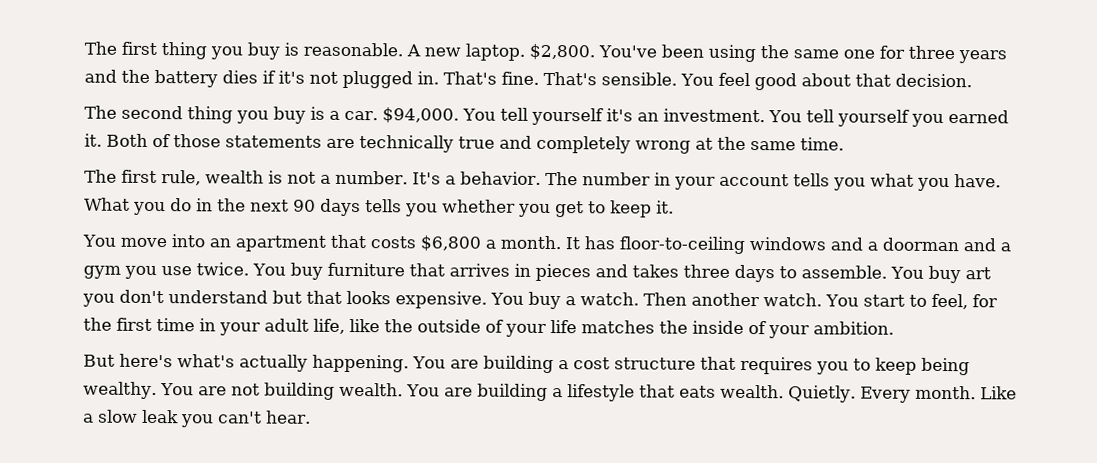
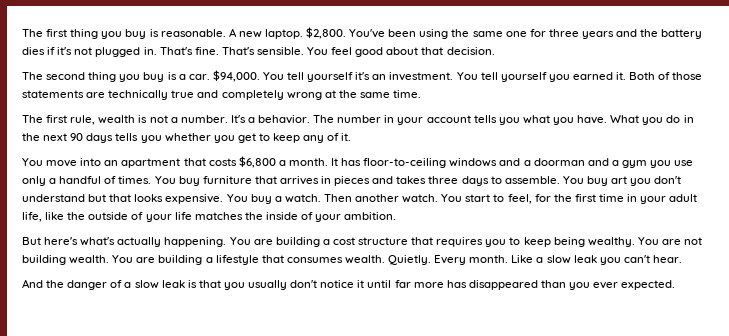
- What you do in the next 90 days tells you whether you get to keep it.
+ What you do in the next 90 days tells you whether you get to keep any of it.
- It has floor-to-ceiling windows and a doorman and a gym you use twice.
+ It has floor-to-ceiling windows and a doorman and a gym you use only a handful of times.
- You are building a lifestyle that eats wealth.
+ You are building a lifestyle that consumes wealth.
+ And the danger of a slow leak is that you usually don't notice it until far more has disappeared than you ever expected.

